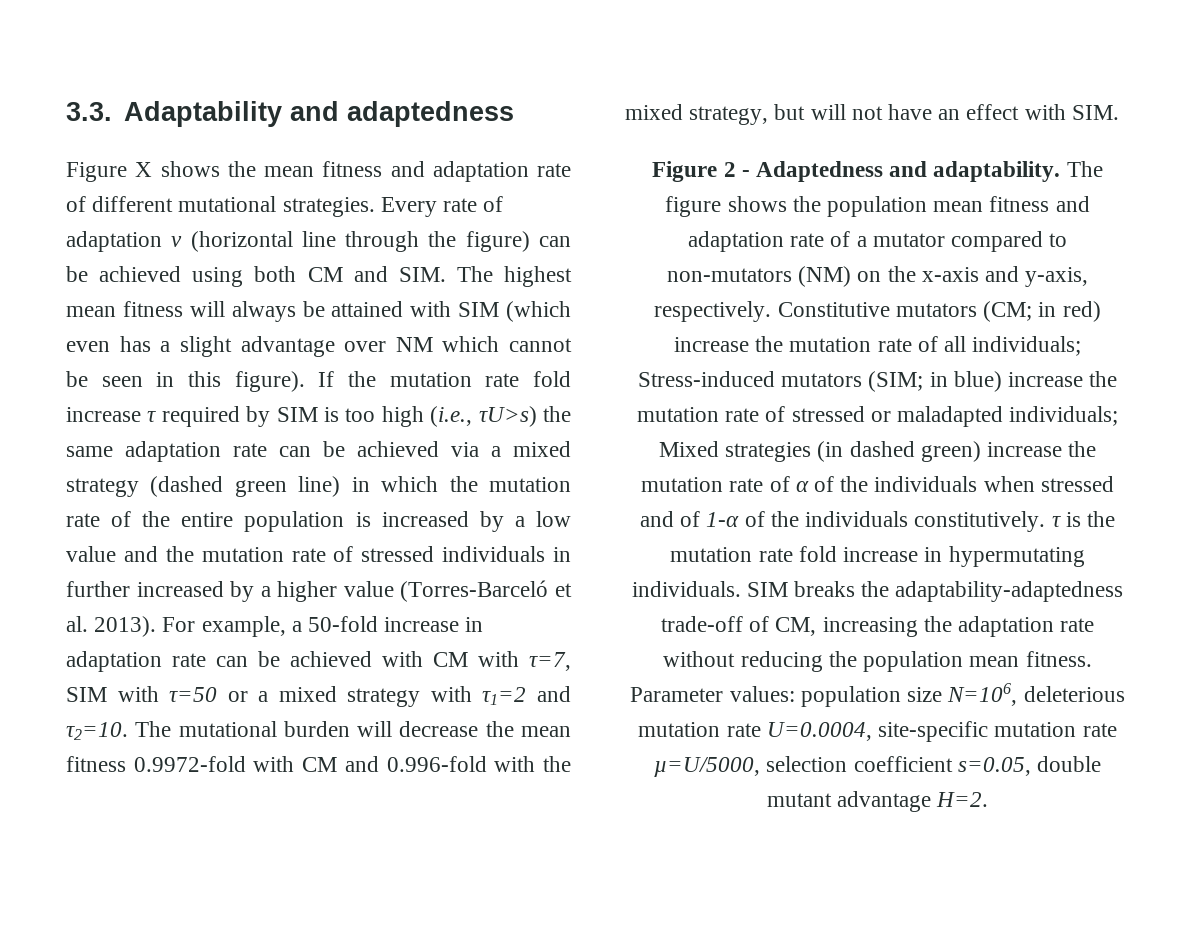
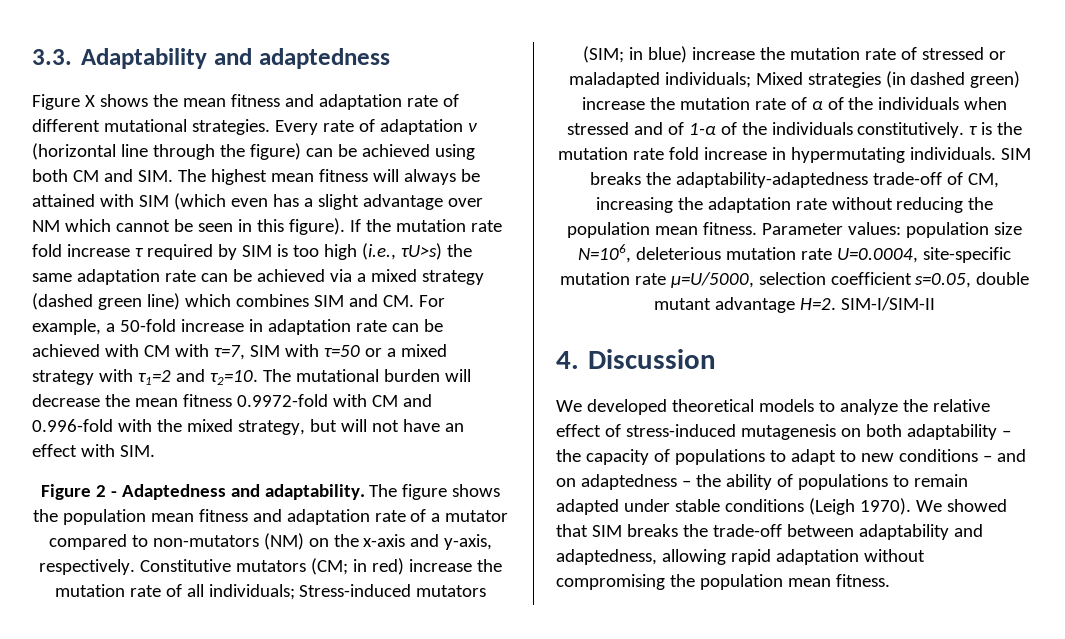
- If the mutation rate fold increase τ required by SIM is too high (i.e., τU>s) the same adaptation rate can be achieved via a mixed strategy (dashed green line) in which the mutation rate of the entire population is increased by a low value and the mutation rate of stressed individuals in further increased by a higher value (Torres-Barceló et al. 2013). For example, a 50-fold increase in adaptation rate can be achieved with CM with τ=7, SIM with τ=50 or a mixed strategy with τ1=2 and τ2=10.
+ If the mutation rate fold increase τ required by SIM is too high (i.e., τU>s) the same adaptation rate can be achieved via a mixed strategy (dashed green line) which combines SIM and CM. For example, a 50-fold increase in adaptation rate can be achieved with CM with τ=7, SIM with τ=50 or a mixed strategy with τ1=2 and τ2=10.
- Parameter values: population size N=106, deleterious mutation rate U=0.0004, site-specific mutation rate µ=U/5000, selection coefficient s=0.05, double mutant advantage H=2.
+ Parameter values: population size N=106, deleterious mutation rate U=0.0004, site-specific mutation rate µ=U/5000, selection coefficient s=0.05, double mutant advantage H=2. SIM-I/SIM-II
+ 4. Discussion
+ We developed theoretical models to analyze the relative effect of stress-induced mutagenesis on both adaptability – the capacity of populations to adapt to new conditions – and on adaptedness – the ability of populations to remain adapted under stable conditions (Leigh 1970). We showed that SIM breaks the trade-off between adaptability and adaptedness, allowing rapid adaptation without compromising the population mean fitness.

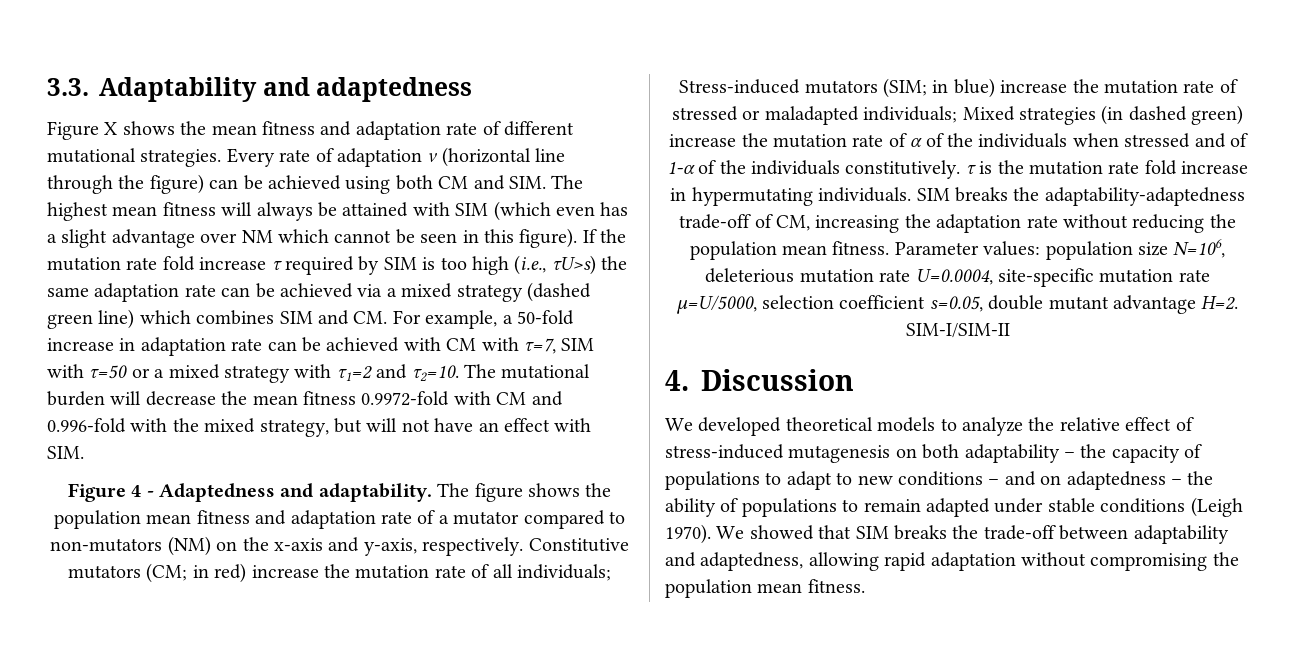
- Figure 2 - Adaptedness and adaptability.
+ Figure 4 - Adaptedness and adaptability.

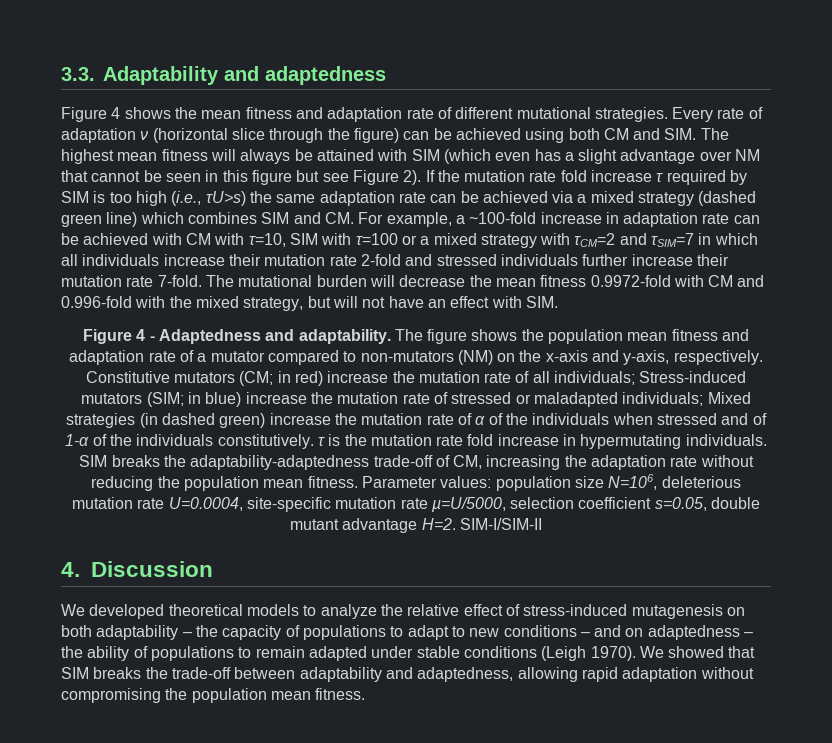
- Figure X shows the mean fitness and adaptation rate of different mutational strategies.
+ Figure 4 shows the mean fitness and adaptation rate of different mutational strategies.
- Every rate of adaptation ν (horizontal line through the figure) can be achieved using both CM and SIM. The highest mean fitness will always be attained with SIM (which even has a slight advantage over NM which cannot be seen in this figure).
+ Every rate of adaptation ν (horizontal slice through the figure) can be achieved using both CM and SIM. The highest mean fitness will always be attained with SIM (which even has a slight advantage over NM that cannot be seen in this figure but see Figure 2).
- If the mutation rate fold increase τ required by SIM is too high (i.e., τU>s) the same adaptation rate can be achieved via a mixed strategy (dashed green line) which combines SIM and CM. For example, a 50-fold increase in adaptation rate can be achieved with CM with τ=7, SIM with τ=50 or a mixed strategy with τ1=2 and τ2=10.
+ If the mutation rate fold increase τ required by SIM is too high (i.e., τU>s) the same adaptation rate can be achieved via a mixed strategy (dashed green line) which combines SIM and CM. For example, a ~100-fold increase in adaptation rate can be achieved with CM with τ=10, SIM with τ=100 or a mixed strategy with τCM=2 and τSIM=7 in which all individuals increase their mutation rate 2-fold and stressed individuals further increase their mutation rate 7-fold.

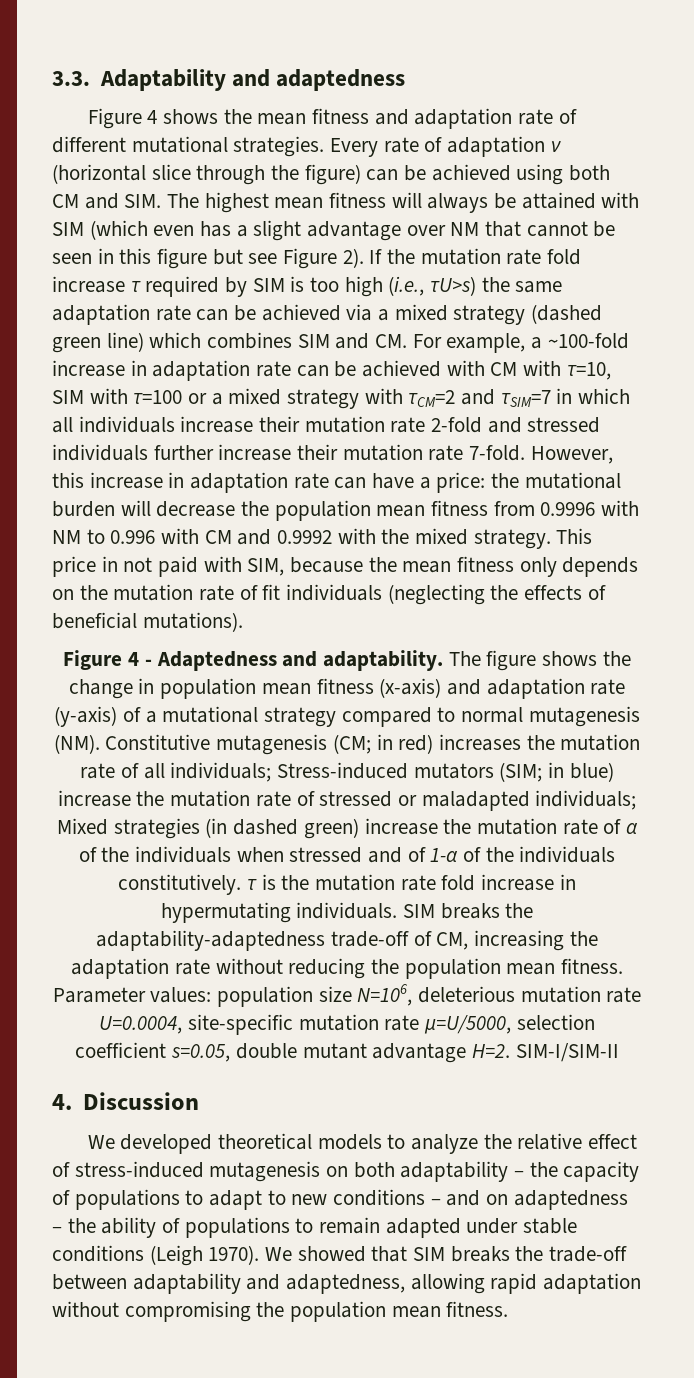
- The mutational burden will decrease the mean fitness 0.9972-fold with CM and 0.996-fold with the mixed strategy, but will not have an effect with SIM.
+ However, this increase in adaptation rate can have a price: the mutational burden will decrease the population mean fitness from 0.9996 with NM to 0.996 with CM and 0.9992 with the mixed strategy. This price in not paid with SIM, because the mean fitness only depends on the mutation rate of fit individuals (neglecting the effects of beneficial mutations).
- The figure shows the population mean fitness and adaptation rate of a mutator compared to non-mutators (NM) on the x-axis and y-axis, respectively. Constitutive mutators (CM;
+ The figure shows the change in population mean fitness (x-axis) and adaptation rate (y-axis) of a mutational strategy compared to normal mutagenesis (NM). Constitutive mutagenesis (CM;
- in red) increase the mutation rate of all individuals;
+ in red) increases the mutation rate of all individuals;

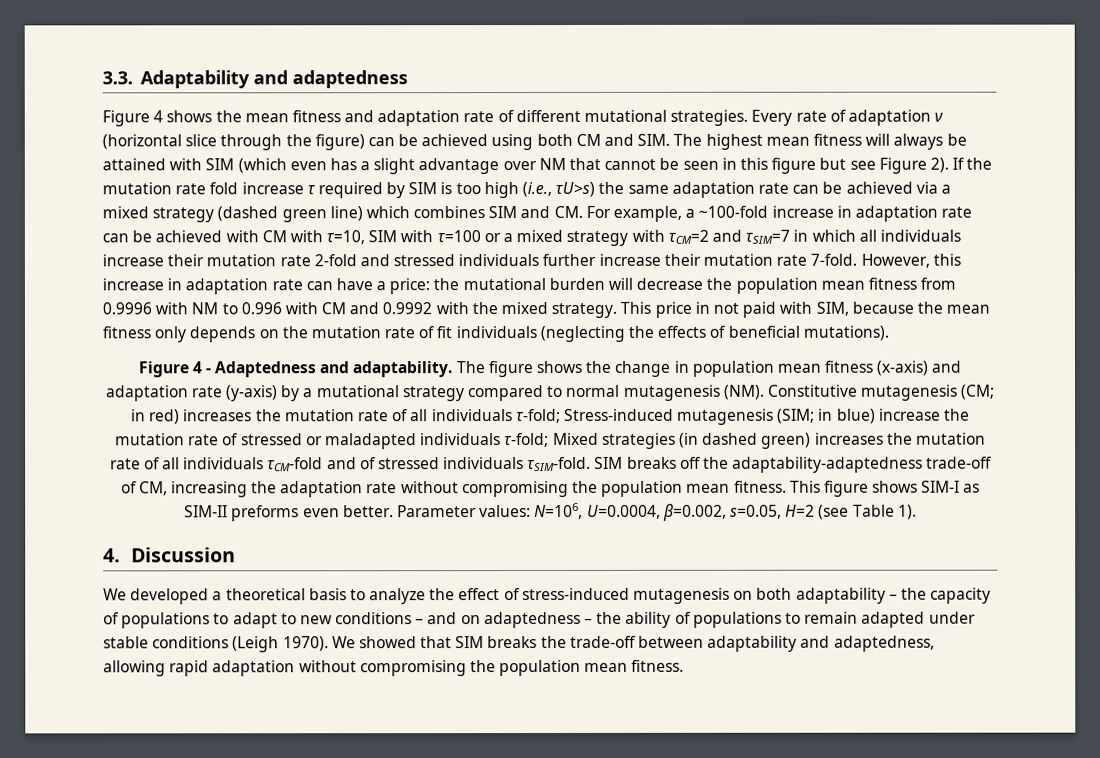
- The figure shows the change in population mean fitness (x-axis) and adaptation rate (y-axis) of a mutational strategy compared to normal mutagenesis (NM). Constitutive mutagenesis (CM; in red) increases the mutation rate of all individuals; Stress-induced mutators (SIM; in blue) increase the mutation rate of stressed or maladapted individuals; Mixed strategies (in dashed green) increase the mutation rate of α of the individuals when stressed and of 1-α of the individuals constitutively. τ is the mutation rate fold increase in hypermutating individuals. SIM breaks the adaptability-adaptedness trade-off of CM, increasing the adaptation rate without reducing the population mean fitness. Parameter values: population size N=106, deleterious mutation rate U=0.0004, site-specific mutation rate µ=U/5000, selection coefficient s=0.05, double mutant advantage H=2. SIM-I/SIM-II
+ The figure shows the change in population mean fitness (x-axis) and adaptation rate (y-axis) by a mutational strategy compared to normal mutagenesis (NM). Constitutive mutagenesis (CM; in red) increases the mutation rate of all individuals τ-fold; Stress-induced mutagenesis (SIM; in blue) increase the mutation rate of stressed or maladapted individuals τ-fold; Mixed strategies (in dashed green) increases the mutation rate of all individuals τCM-fold and of stressed individuals τSIM-fold. SIM breaks off the adaptability-adaptedness trade-off of CM, increasing the adaptation rate without compromising the population mean fitness. This figure shows SIM-I as SIM-II preforms even better. Parameter values: N=106, U=0.0004, β=0.002, s=0.05, H=2 (see Table 1).
- We developed theoretical models to analyze the relative effect of stress-induced mutagenesis on both adaptability – the capacity of populations to adapt to new conditions – and on adaptedness – the ability of populations to remain adapted under stable conditions (Leigh 1970).
+ We developed a theoretical basis to analyze the effect of stress-induced mutagenesis on both adaptability – the capacity of populations to adapt to new conditions – and on adaptedness – the ability of populations to remain adapted under stable conditions (Leigh 1970).

